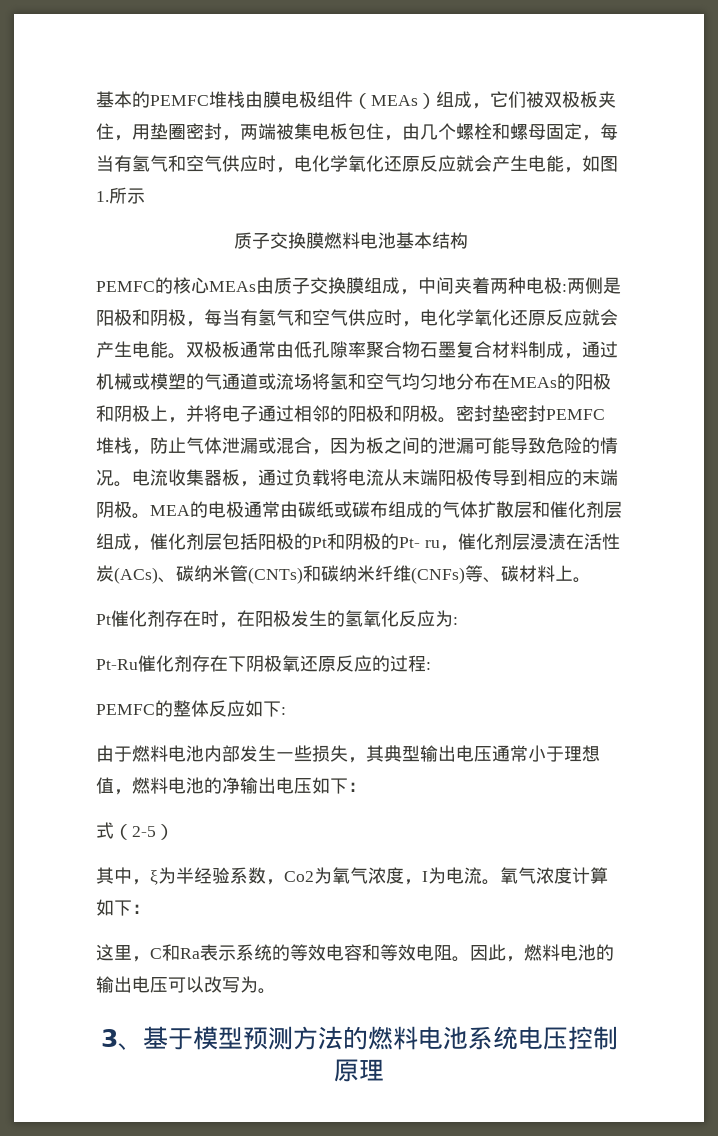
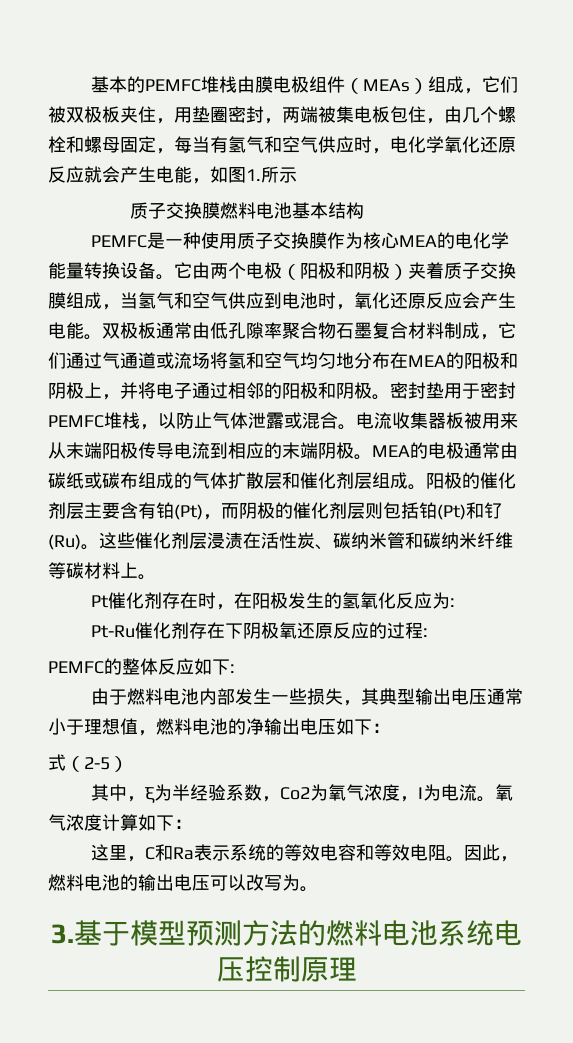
- PEMFC的核心MEAs由质子交换膜组成，中间夹着两种电极:两侧是阳极和阴极，每当有氢气和空气供应时，电化学氧化还原反应就会产生电能。
+ PEMFC是一种使用质子交换膜作为核心MEA的电化学能量转换设备。它由两个电极（阳极和阴极）夹着质子交换膜组成，当氢气和空气供应到电池时，氧化还原反应会产生电能。
- 双极板通常由低孔隙率聚合物石墨复合材料制成，通过机械或模塑的气通道或流场将氢和空气均匀地分布在MEAs的阳极和阴极上，并将电子通过相邻的阳极和阴极。
+ 双极板通常由低孔隙率聚合物石墨复合材料制成，它们通过气通道或流场将氢和空气均匀地分布在MEA的阳极和阴极上，并将电子通过相邻的阳极和阴极。
- 密封垫密封PEMFC堆栈，防止气体泄漏或混合，因为板之间的泄漏可能导致危险的情况。电流收集器板，通过负载将电流从末端阳极传导到相应的末端阴极。
+ 密封垫用于密封PEMFC堆栈，以防止气体泄露或混合。电流收集器板被用来从末端阳极传导电流到相应的末端阴极。
- MEA的电极通常由碳纸或碳布组成的气体扩散层和催化剂层组成，催化剂层包括阳极的Pt和阴极的Pt- ru，催化剂层浸渍在活性炭(ACs)、碳纳米管(CNTs)和碳纳米纤维(CNFs)等、碳材料上。
+ MEA的电极通常由碳纸或碳布组成的气体扩散层和催化剂层组成。阳极的催化剂层主要含有铂(Pt)，而阴极的催化剂层则包括铂(Pt)和钌(Ru)。这些催化剂层浸渍在活性炭、碳纳米管和碳纳米纤维等碳材料上。
- 3、基于模型预测方法的燃料电池系统电压控制原理
+ 3.基于模型预测方法的燃料电池系统电压控制原理

